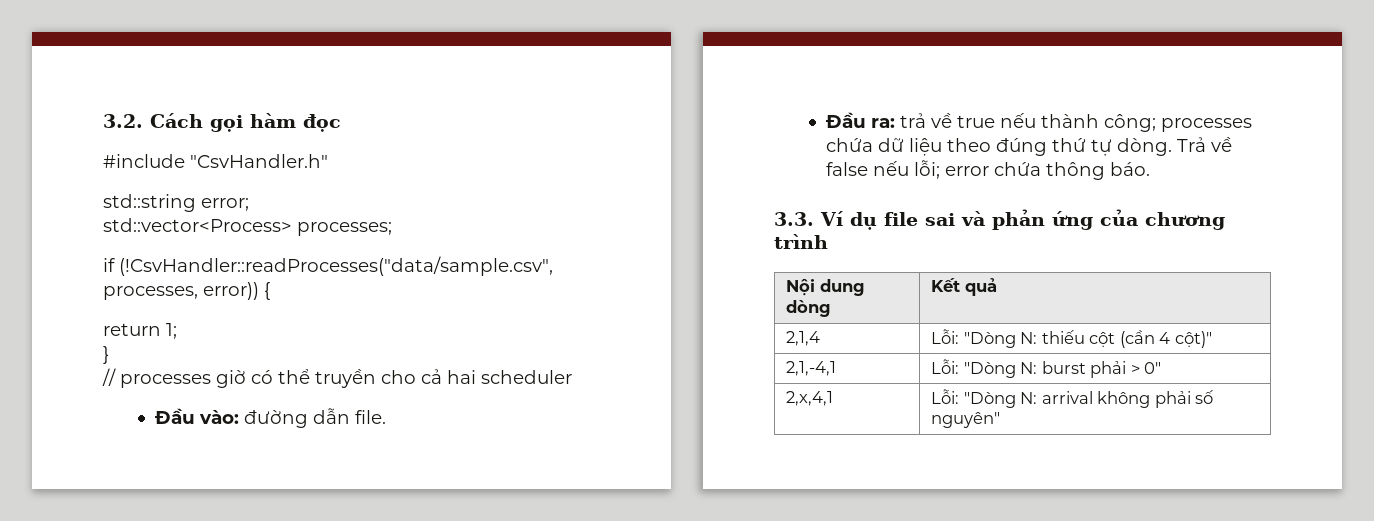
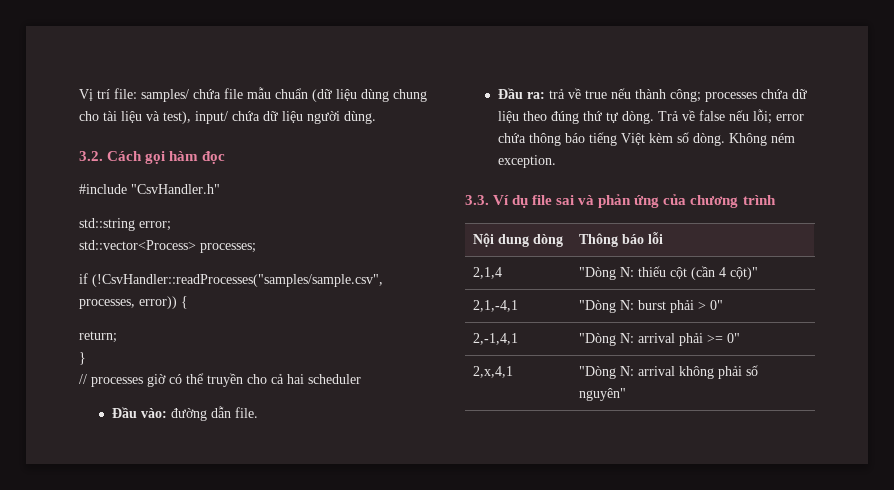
+ Vị trí file: samples/ chứa file mẫu chuẩn (dữ liệu dùng chung cho tài liệu và test), input/ chứa dữ liệu người dùng.
- if (!CsvHandler::readProcesses("data/sample.csv", processes, error)) {
+ if (!CsvHandler::readProcesses("samples/sample.csv", processes, error)) {
- return 1;
+ return;
- Trả về false nếu lỗi; error chứa thông báo.
+ Trả về false nếu lỗi; error chứa thông báo tiếng Việt kèm số dòng. Không ném exception.
- Nội dung dòng | Kết quả
+ Nội dung dòng | Thông báo lỗi
- 2,1,4 | Lỗi: "Dòng N: thiếu cột (cần 4 cột)"
+ 2,1,4 | "Dòng N: thiếu cột (cần 4 cột)"
- 2,1,-4,1 | Lỗi: "Dòng N: burst phải > 0"
+ 2,1,-4,1 | "Dòng N: burst phải > 0"
+ 2,-1,4,1 | "Dòng N: arrival phải >= 0"
- 2,x,4,1 | Lỗi: "Dòng N: arrival không phải số nguyên"
+ 2,x,4,1 | "Dòng N: arrival không phải số nguyên"

